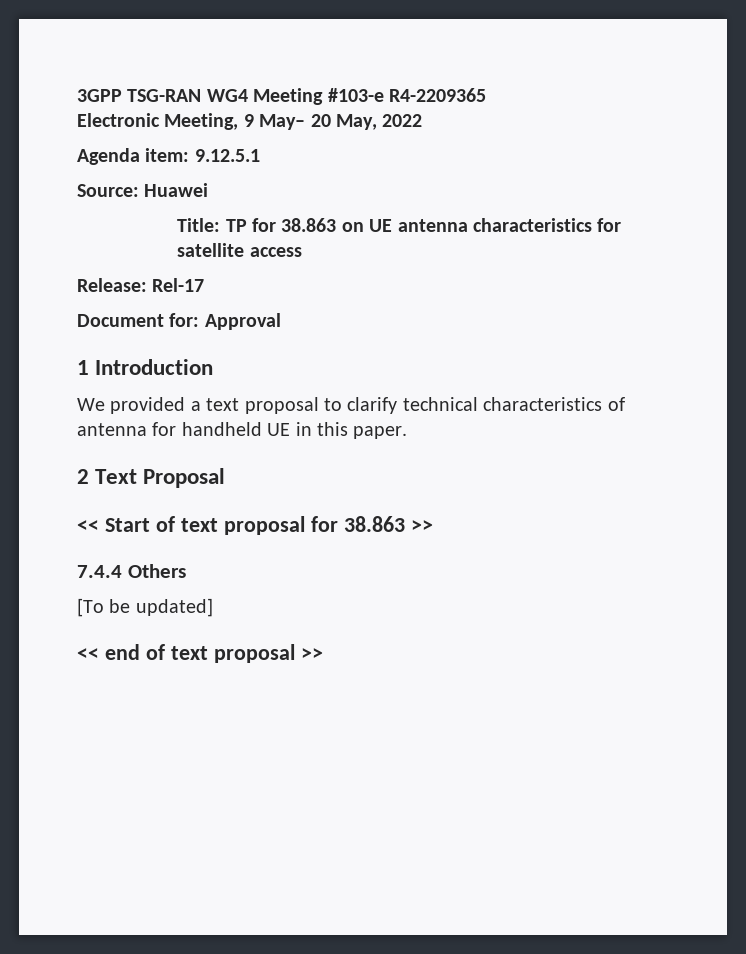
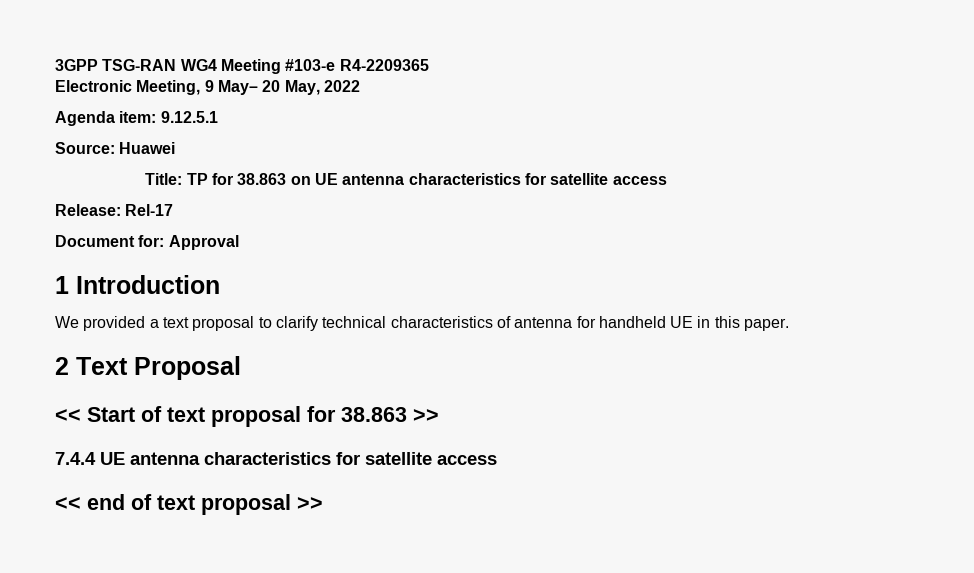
- 7.4.4 Others
- [To be updated]
+ 7.4.4 UE antenna characteristics for satellite access

